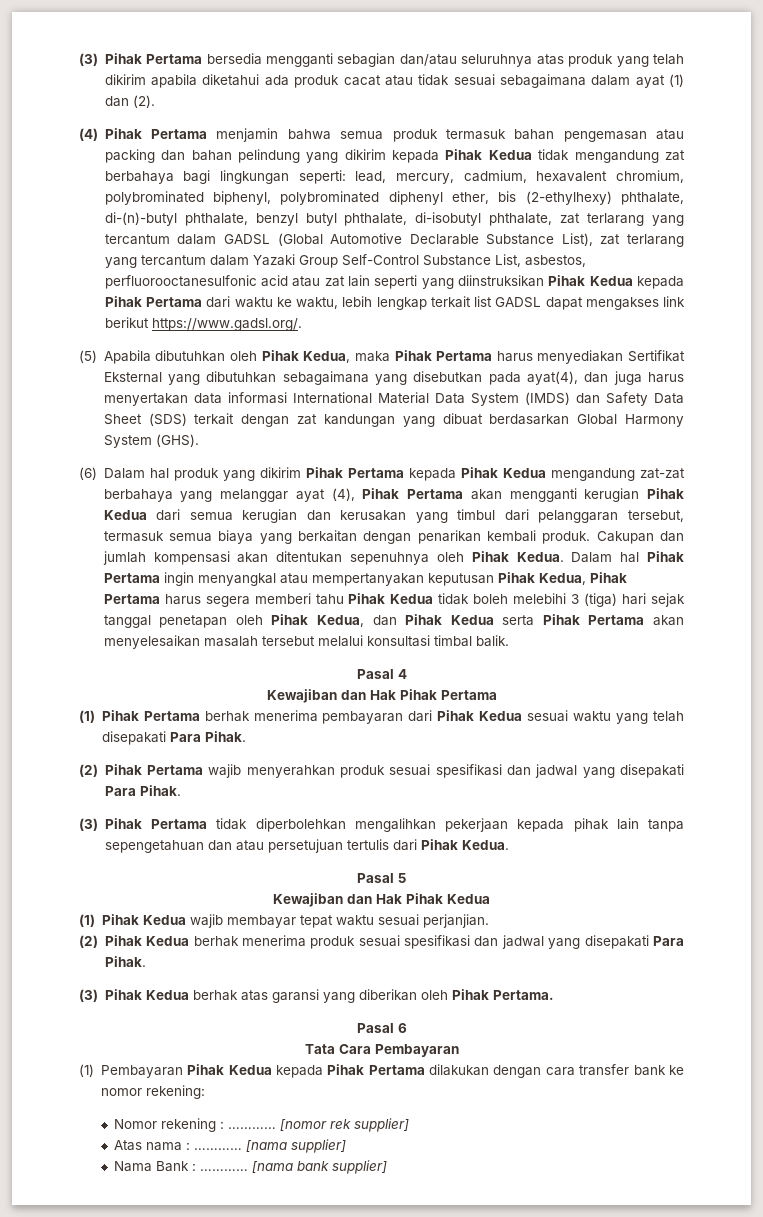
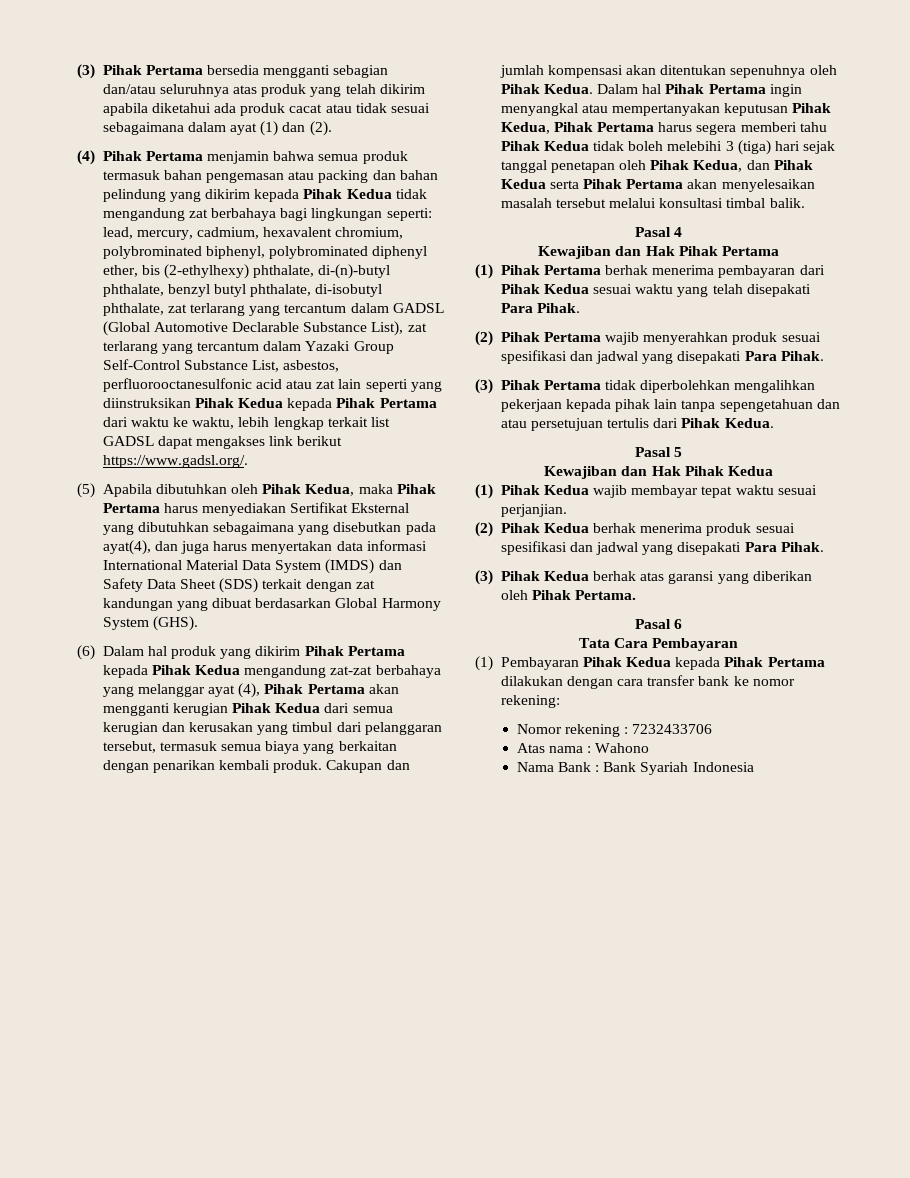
- Nomor rekening : ………… [nomor rek supplier]
+ Nomor rekening : 7232433706
- Atas nama : ………… [nama supplier]
+ Atas nama : Wahono
- Nama Bank : ………… [nama bank supplier]
+ Nama Bank : Bank Syariah Indonesia

